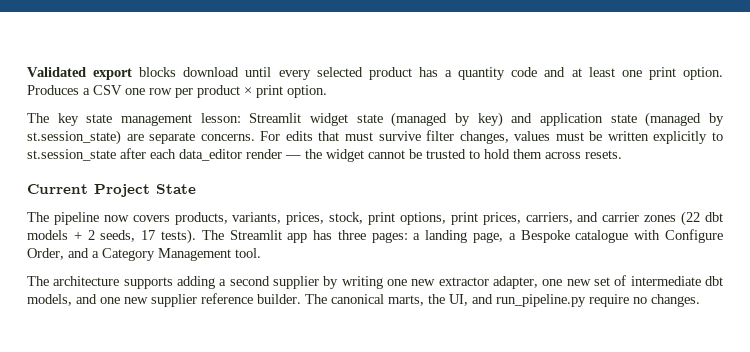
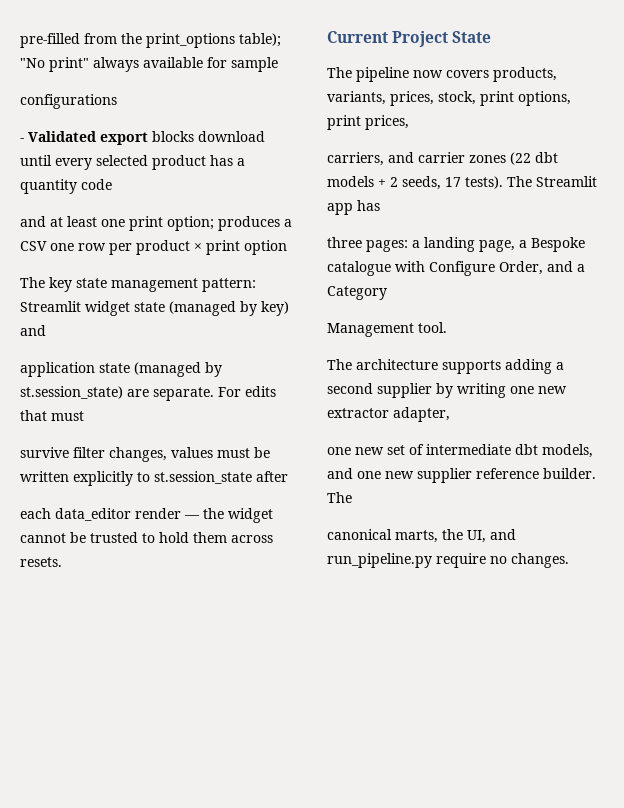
- Validated export blocks download until every selected product has a quantity code and at least one print option. Produces a CSV one row per product × print option.
+ pre-filled from the print_options table); "No print" always available for sample
+ configurations
+ - Validated export blocks download until every selected product has a quantity code
+ and at least one print option; produces a CSV one row per product × print option
- The key state management lesson: Streamlit widget state (managed by key) and application state (managed by st.session_state) are separate concerns.
+ The key state management pattern: Streamlit widget state (managed by key) and
+ application state (managed by st.session_state) are separate.
- For edits that must survive filter changes, values must be written explicitly to st.session_state after each data_editor render — the widget cannot be trusted to hold them across resets.
+ For edits that must
+ survive filter changes, values must be written explicitly to st.session_state after
+ each data_editor render — the widget cannot be trusted to hold them across resets.
- The pipeline now covers products, variants, prices, stock, print options, print prices, carriers, and carrier zones (22 dbt models + 2 seeds, 17 tests).
+ The pipeline now covers products, variants, prices, stock, print options, print prices,
+ carriers, and carrier zones (22 dbt models + 2 seeds, 17 tests).
- The Streamlit app has three pages: a landing page, a Bespoke catalogue with Configure Order, and a Category Management tool.
+ The Streamlit app has
+ three pages: a landing page, a Bespoke catalogue with Configure Order, and a Category
+ Management tool.
- The architecture supports adding a second supplier by writing one new extractor adapter, one new set of intermediate dbt models, and one new supplier reference builder. The canonical marts, the UI, and run_pipeline.py require no changes.
+ The architecture supports adding a second supplier by writing one new extractor adapter,
+ one new set of intermediate dbt models, and one new supplier reference builder. The
+ canonical marts, the UI, and run_pipeline.py require no changes.

